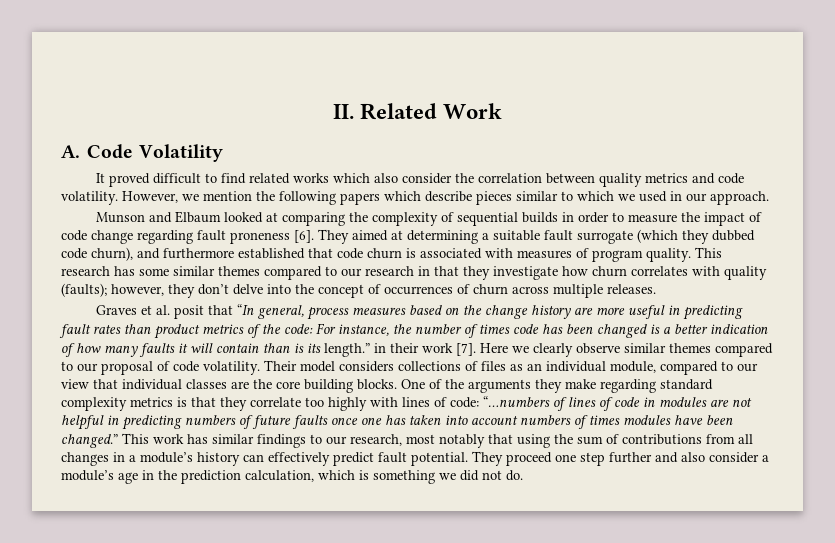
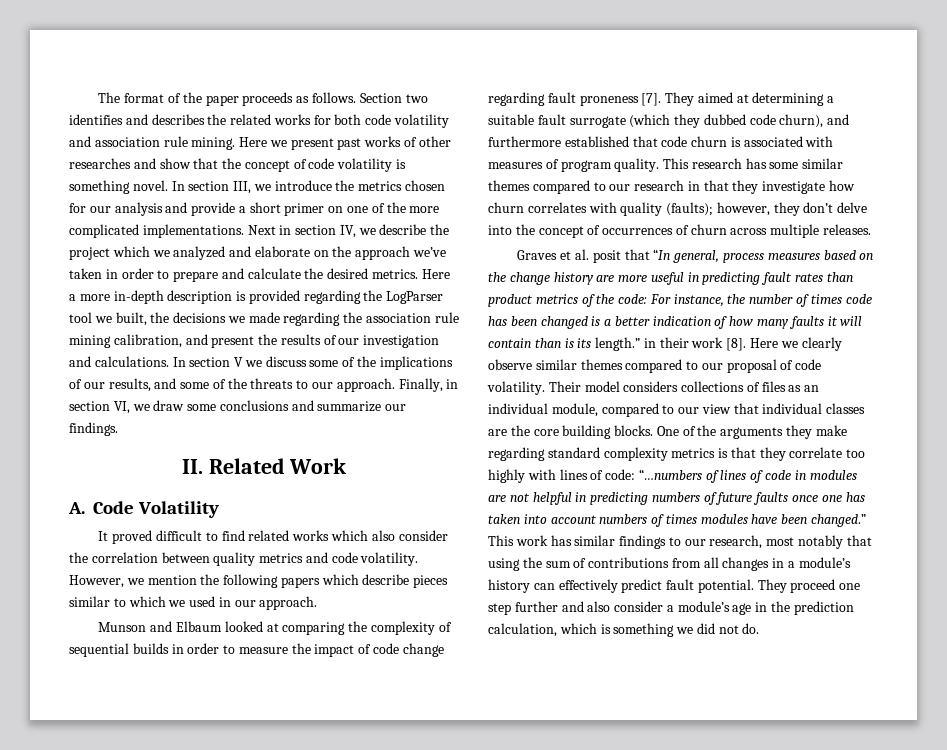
+ The format of the paper proceeds as follows. Section two identifies and describes the related works for both code volatility and association rule mining. Here we present past works of other researches and show that the concept of code volatility is something novel. In section III, we introduce the metrics chosen for our analysis and provide a short primer on one of the more complicated implementations. Next in section IV, we describe the project which we analyzed and elaborate on the approach we’ve taken in order to prepare and calculate the desired metrics. Here a more in-depth description is provided regarding the LogParser tool we built, the decisions we made regarding the association rule mining calibration, and present the results of our investigation and calculations. In section V we discuss some of the implications of our results, and some of the threats to our approach. Finally, in section VI, we draw some conclusions and summarize our findings.
- Munson and Elbaum looked at comparing the complexity of sequential builds in order to measure the impact of code change regarding fault proneness [6].
+ Munson and Elbaum looked at comparing the complexity of sequential builds in order to measure the impact of code change regarding fault proneness [7].
- Graves et al. posit that “In general, process measures based on the change history are more useful in predicting fault rates than product metrics of the code: For instance, the number of times code has been changed is a better indication of how many faults it will contain than is its length.” in their work [7].
+ Graves et al. posit that “In general, process measures based on the change history are more useful in predicting fault rates than product metrics of the code: For instance, the number of times code has been changed is a better indication of how many faults it will contain than is its length.” in their work [8].

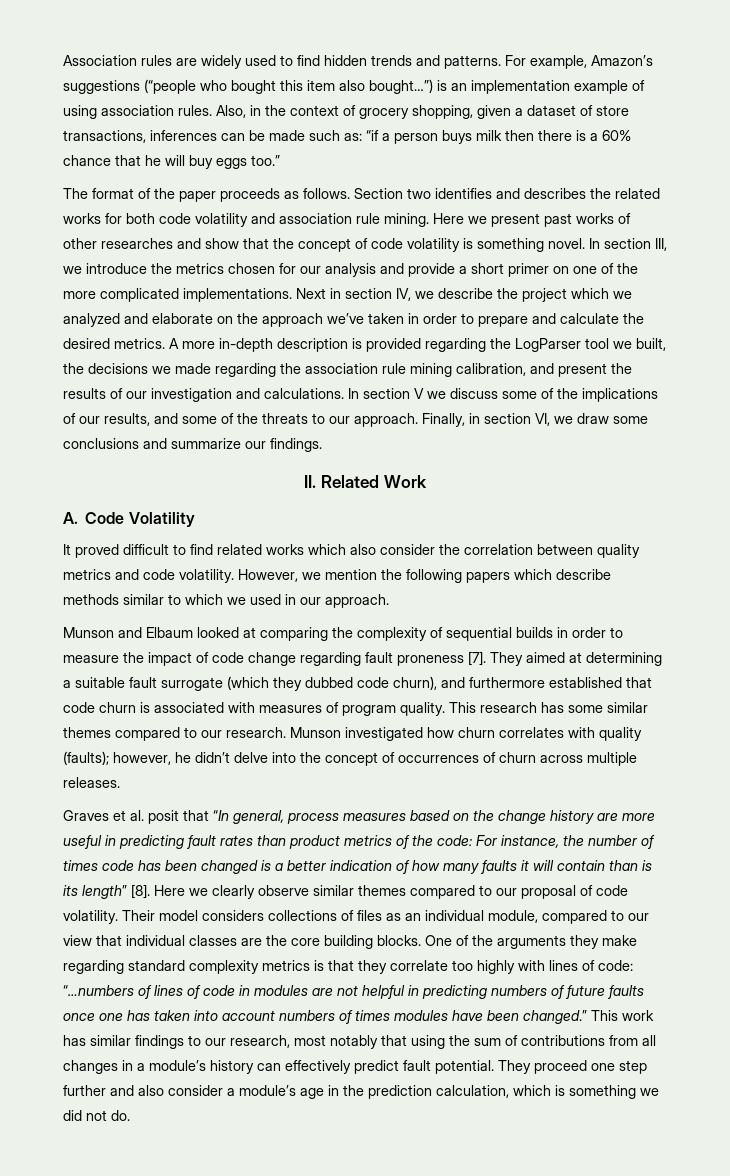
+ Association rules are widely used to find hidden trends and patterns. For example, Amazon’s suggestions (“people who bought this item also bought…”) is an implementation example of using association rules. Also, in the context of grocery shopping, given a dataset of store transactions, inferences can be made such as: “if a person buys milk then there is a 60% chance that he will buy eggs too.”
- Here a more in-depth description is provided regarding the LogParser tool we built, the decisions we made regarding the association rule mining calibration, and present the results of our investigation and calculations.
+ A more in-depth description is provided regarding the LogParser tool we built, the decisions we made regarding the association rule mining calibration, and present the results of our investigation and calculations.
- However, we mention the following papers which describe pieces similar to which we used in our approach.
+ However, we mention the following papers which describe methods similar to which we used in our approach.
- This research has some similar themes compared to our research in that they investigate how churn correlates with quality (faults); however, they don’t delve into the concept of occurrences of churn across multiple releases.
+ This research has some similar themes compared to our research. Munson investigated how churn correlates with quality (faults); however, he didn’t delve into the concept of occurrences of churn across multiple releases.
- Graves et al. posit that “In general, process measures based on the change history are more useful in predicting fault rates than product metrics of the code: For instance, the number of times code has been changed is a better indication of how many faults it will contain than is its length.” in their work [8].
+ Graves et al. posit that “In general, process measures based on the change history are more useful in predicting fault rates than product metrics of the code: For instance, the number of times code has been changed is a better indication of how many faults it will contain than is its length” [8].

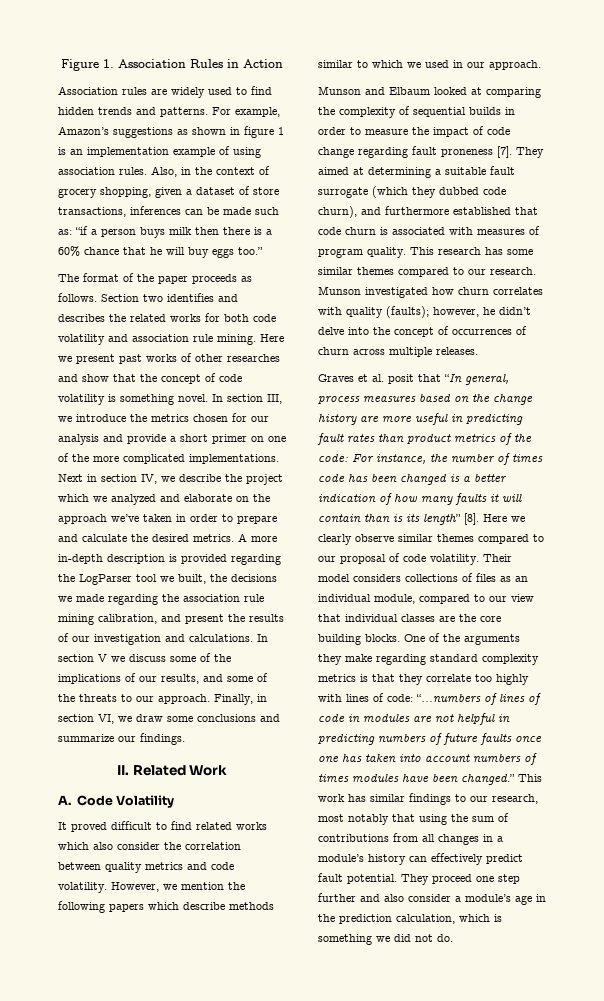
+ Figure 1. Association Rules in Action
- For example, Amazon’s suggestions (“people who bought this item also bought…”) is an implementation example of using association rules.
+ For example, Amazon’s suggestions as shown in figure 1 is an implementation example of using association rules.

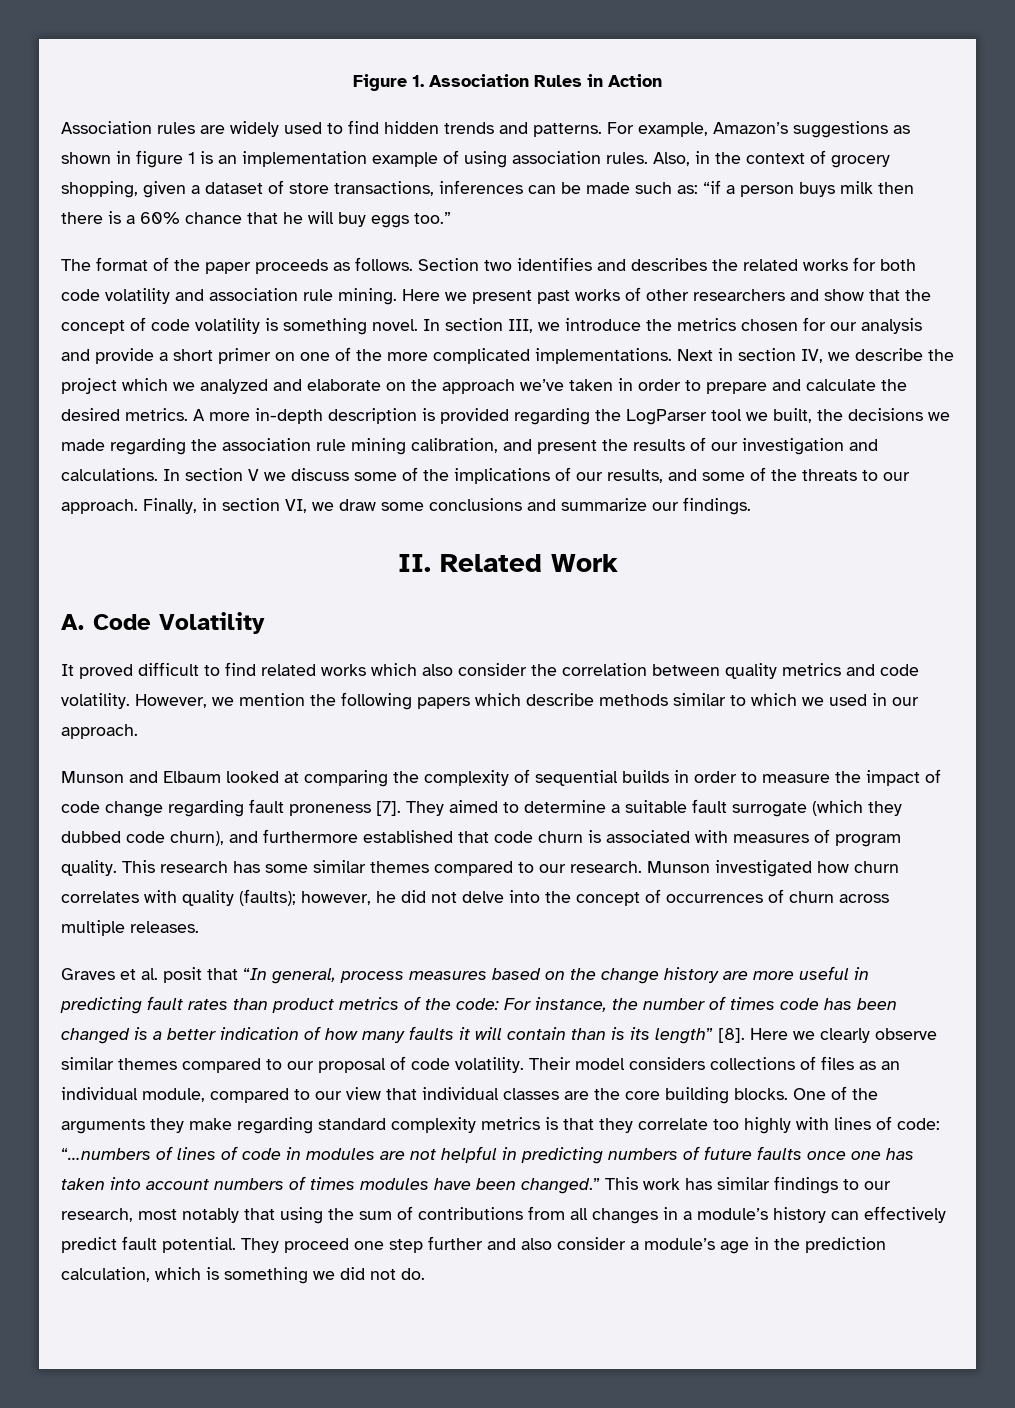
- Here we present past works of other researches and show that the concept of code volatility is something novel.
+ Here we present past works of other researchers and show that the concept of code volatility is something novel.
- They aimed at determining a suitable fault surrogate (which they dubbed code churn), and furthermore established that code churn is associated with measures of program quality.
+ They aimed to determine a suitable fault surrogate (which they dubbed code churn), and furthermore established that code churn is associated with measures of program quality.
- Munson investigated how churn correlates with quality (faults); however, he didn’t delve into the concept of occurrences of churn across multiple releases.
+ Munson investigated how churn correlates with quality (faults); however, he did not delve into the concept of occurrences of churn across multiple releases.

